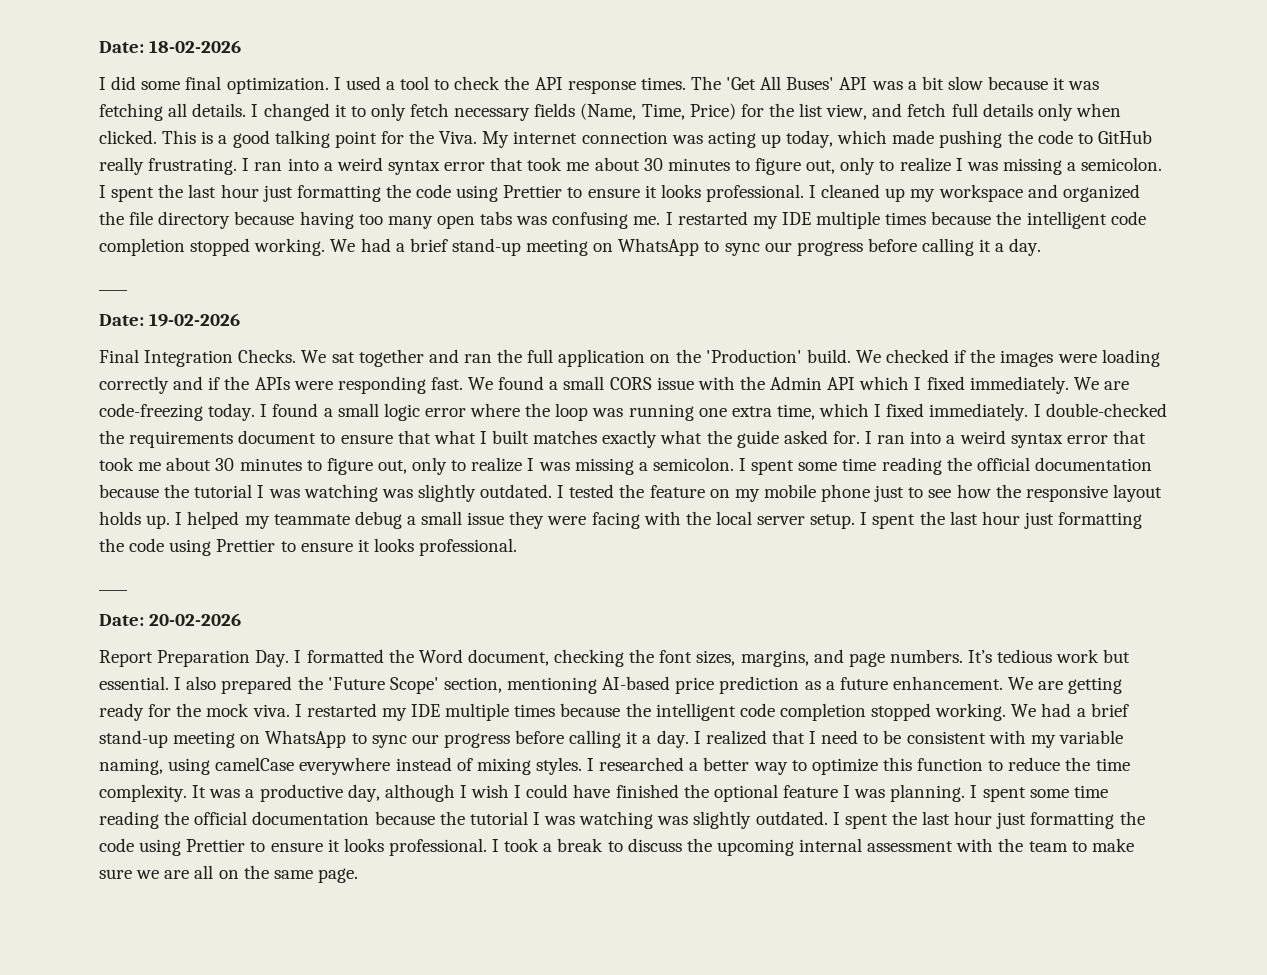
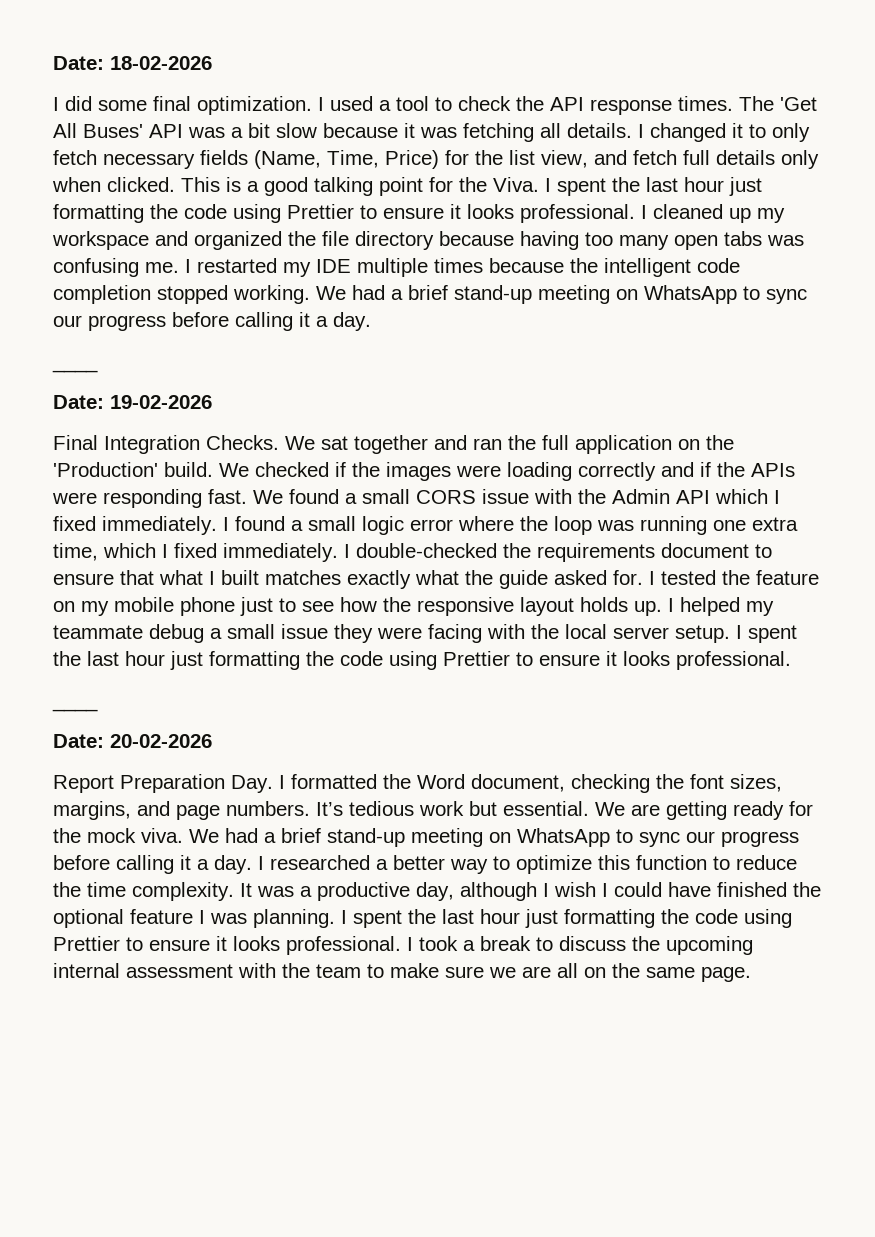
- My internet connection was acting up today, which made pushing the code to GitHub really frustrating. I ran into a weird syntax error that took me about 30 minutes to figure out, only to realize I was missing a semicolon.
- We are code-freezing today.
- I ran into a weird syntax error that took me about 30 minutes to figure out, only to realize I was missing a semicolon. I spent some time reading the official documentation because the tutorial I was watching was slightly outdated. I tested the feature on my mobile phone just to see how the responsive layout holds up.
+ I tested the feature on my mobile phone just to see how the responsive layout holds up.
- I also prepared the 'Future Scope' section, mentioning AI-based price prediction as a future enhancement.
- We are getting ready for the mock viva. I restarted my IDE multiple times because the intelligent code completion stopped working.
+ We are getting ready for the mock viva.
- I realized that I need to be consistent with my variable naming, using camelCase everywhere instead of mixing styles. I researched a better way to optimize this function to reduce the time complexity.
+ I researched a better way to optimize this function to reduce the time complexity.
- It was a productive day, although I wish I could have finished the optional feature I was planning. I spent some time reading the official documentation because the tutorial I was watching was slightly outdated. I spent the last hour just formatting the code using Prettier to ensure it looks professional.
+ It was a productive day, although I wish I could have finished the optional feature I was planning. I spent the last hour just formatting the code using Prettier to ensure it looks professional.

